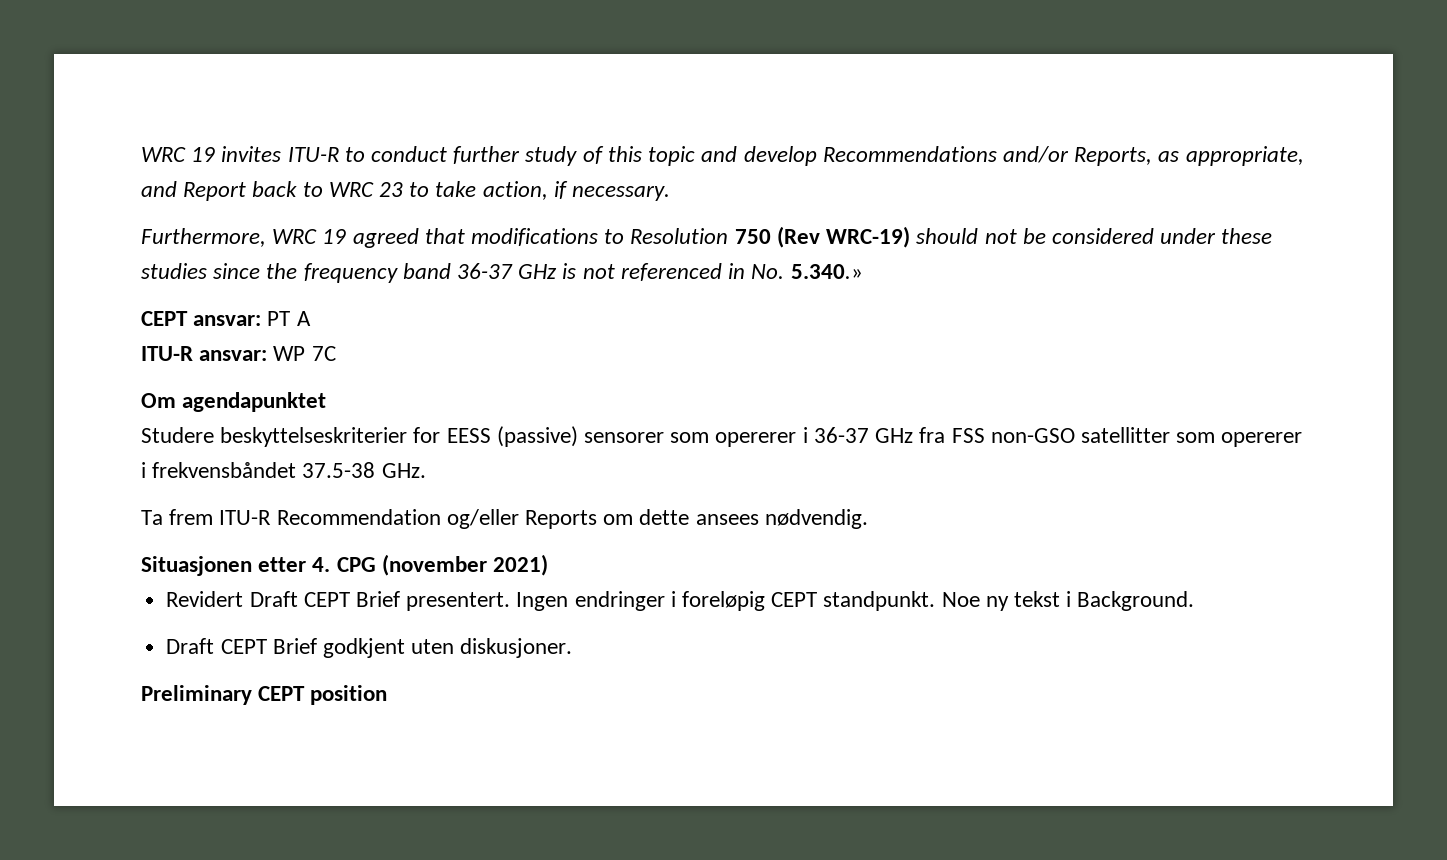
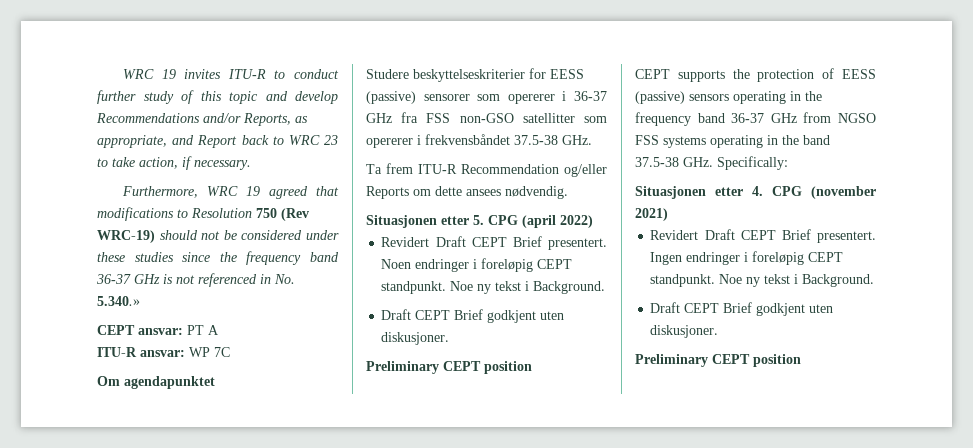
+ Situasjonen etter 5. CPG (april 2022)
+ Revidert Draft CEPT Brief presentert. Noen endringer i foreløpig CEPT standpunkt. Noe ny tekst i Background.
+ Draft CEPT Brief godkjent uten diskusjoner.
+ Preliminary CEPT position
+ CEPT supports the protection of EESS (passive) sensors operating in the frequency band 36-37 GHz from NGSO FSS systems operating in the band 37.5-38 GHz. Specifically:

